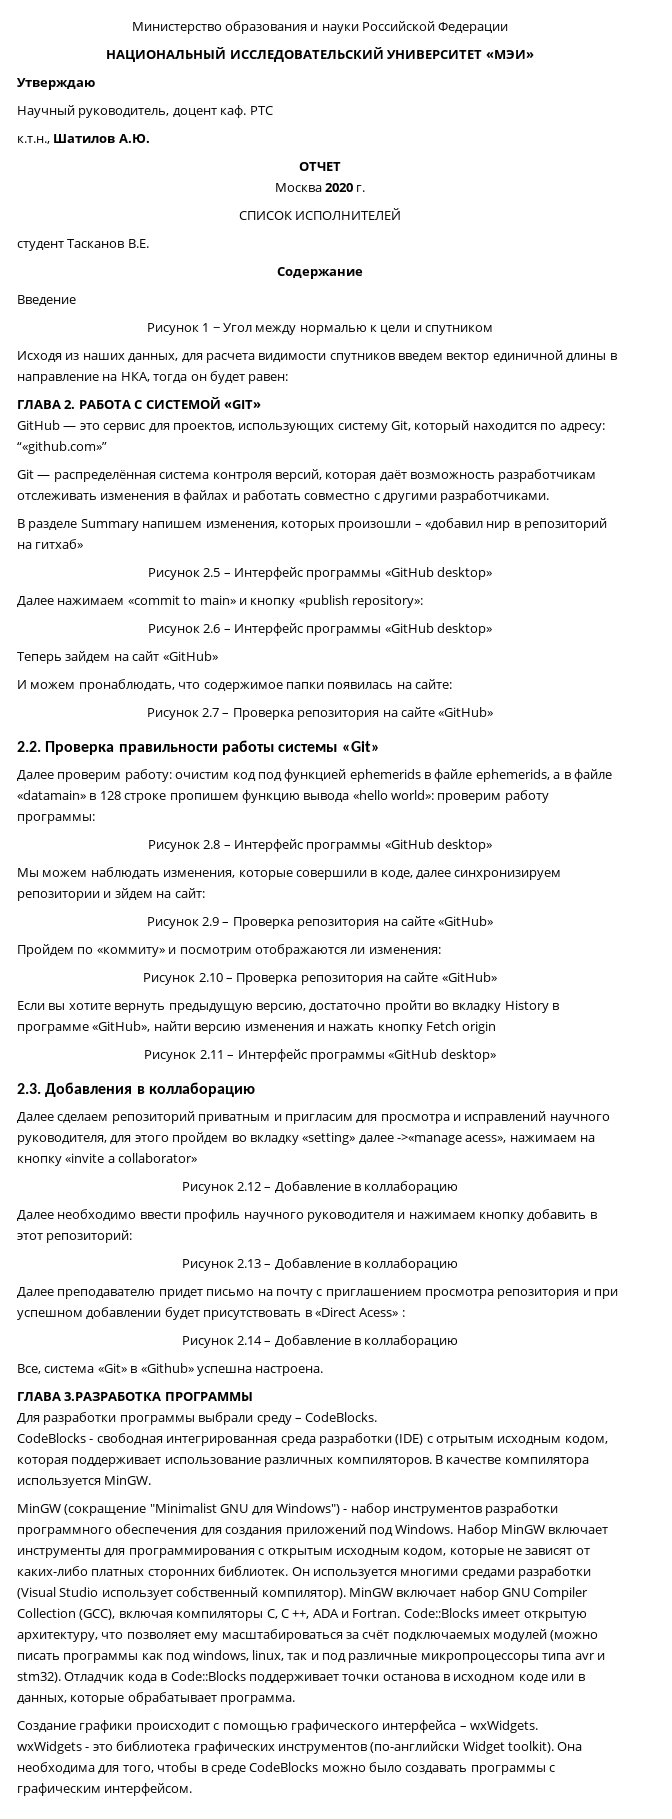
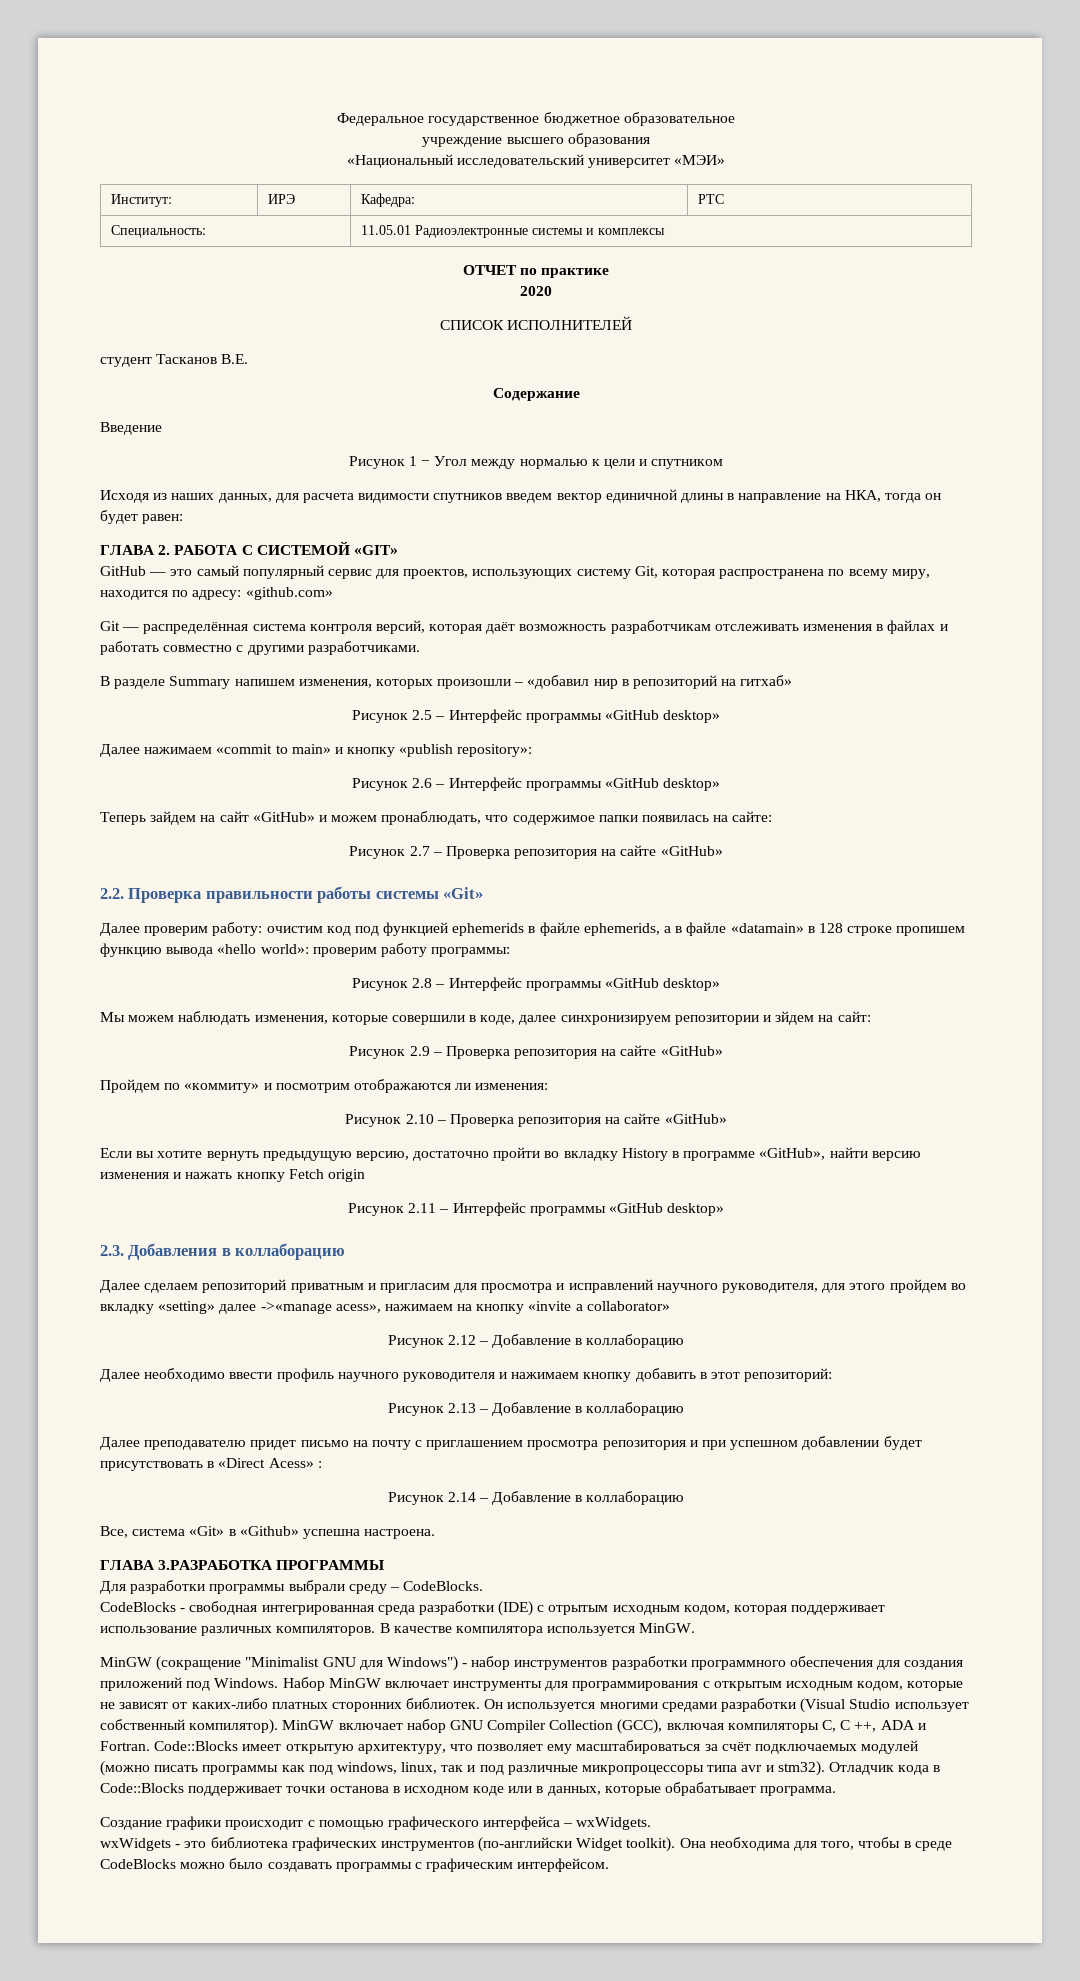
- Министерство образования и науки Российской Федерации
- НАЦИОНАЛЬНЫЙ ИССЛЕДОВАТЕЛЬСКИЙ УНИВЕРСИТЕТ «МЭИ»
- Утверждаю
- Научный руководитель, доцент каф. РТС
- к.т.н., Шатилов А.Ю.
+ Федеральное государственное бюджетное образовательное
+ учреждение высшего образования
+ «Национальный исследовательский университет «МЭИ»
+ Институт: | ИРЭ | Кафедра: | РТС
+ Специальность: | 11.05.01 Радиоэлектронные системы и комплексы
- ОТЧЕТ
- Москва 2020 г.
+ ОТЧЕТ по практике
+ 2020
- GitHub — это сервис для проектов, использующих систему Git, который находится по адресу: “«github.com»”
+ GitHub — это самый популярный сервис для проектов, использующих систему Git, которая распространена по всему миру, находится по адресу: «github.com»
- Теперь зайдем на сайт «GitHub»
- И можем пронаблюдать, что содержимое папки появилась на сайте:
+ Теперь зайдем на сайт «GitHub» и можем пронаблюдать, что содержимое папки появилась на сайте:

